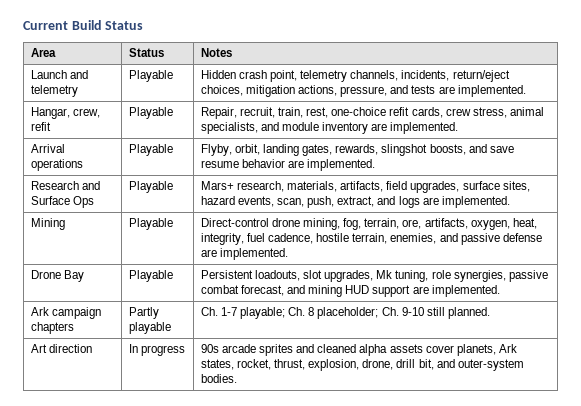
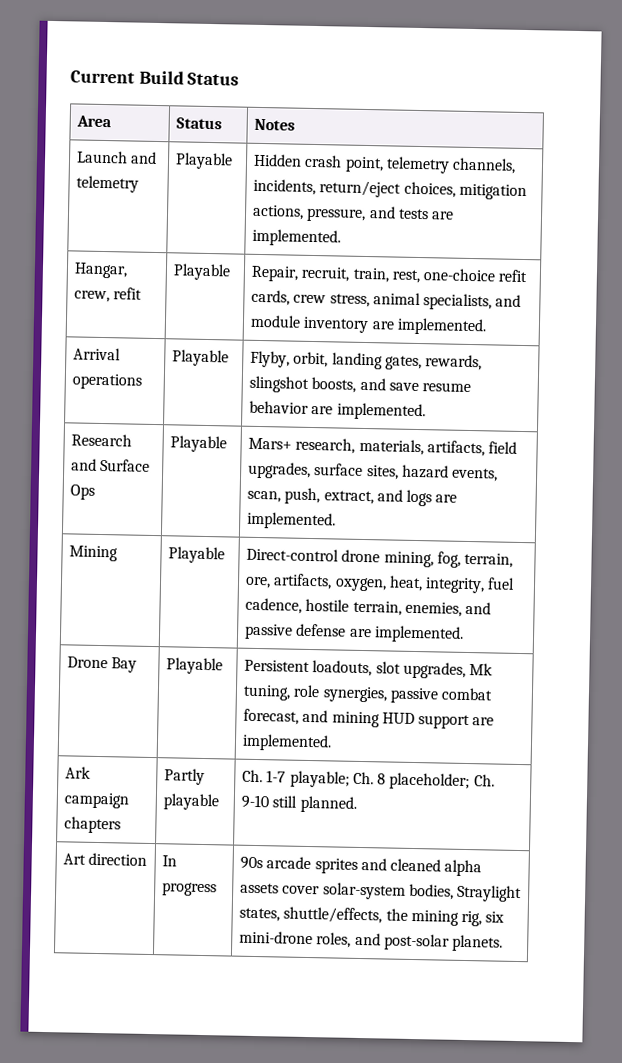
- Art direction | In progress | 90s arcade sprites and cleaned alpha assets cover planets, Ark states, rocket, thrust, explosion, drone, drill bit, and outer-system bodies.
+ Art direction | In progress | 90s arcade sprites and cleaned alpha assets cover solar-system bodies, Straylight states, shuttle/effects, the mining rig, six mini-drone roles, and post-solar planets.

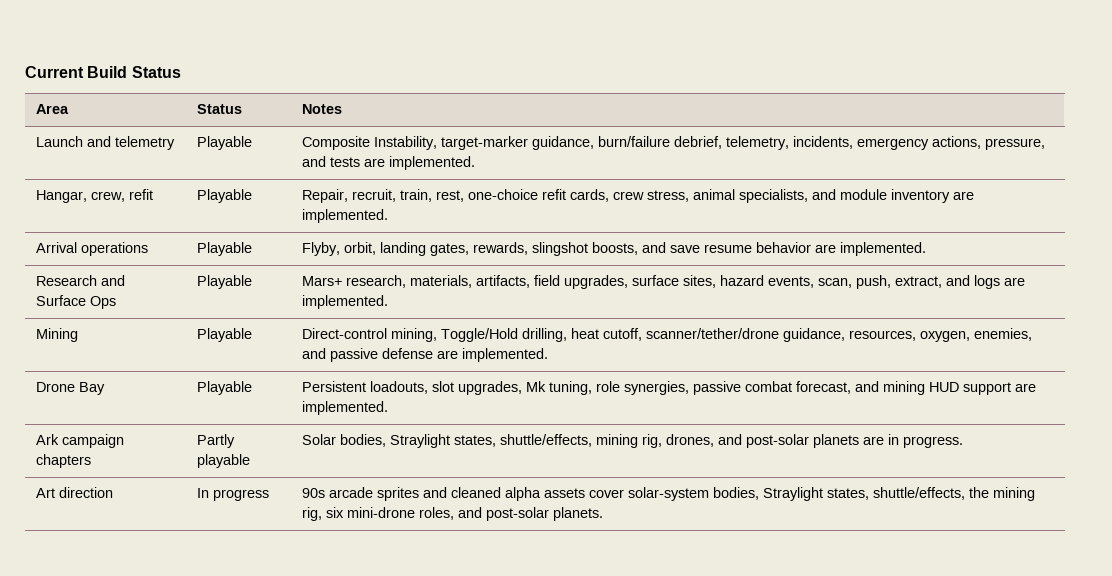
- Launch and telemetry | Playable | Hidden crash point, telemetry channels, incidents, return/eject choices, mitigation actions, pressure, and tests are implemented.
+ Launch and telemetry | Playable | Composite Instability, target-marker guidance, burn/failure debrief, telemetry, incidents, emergency actions, pressure, and tests are implemented.
- Mining | Playable | Direct-control drone mining, fog, terrain, ore, artifacts, oxygen, heat, integrity, fuel cadence, hostile terrain, enemies, and passive defense are implemented.
+ Mining | Playable | Direct-control mining, Toggle/Hold drilling, heat cutoff, scanner/tether/drone guidance, resources, oxygen, enemies, and passive defense are implemented.
- Ark campaign chapters | Partly playable | Ch. 1-7 playable; Ch. 8 placeholder; Ch. 9-10 still planned.
+ Ark campaign chapters | Partly playable | Solar bodies, Straylight states, shuttle/effects, mining rig, drones, and post-solar planets are in progress.

